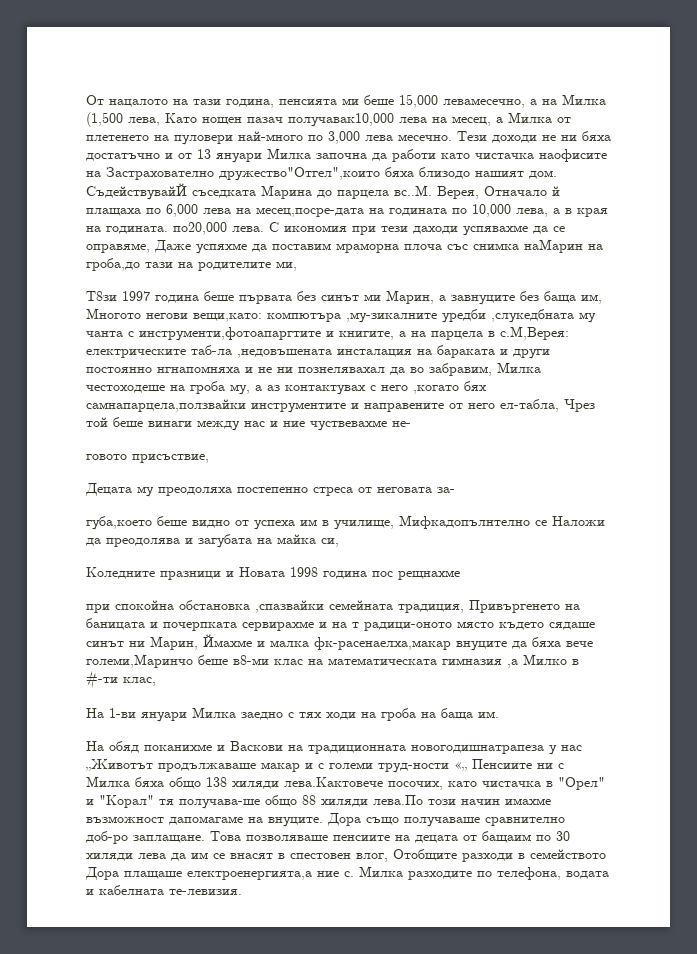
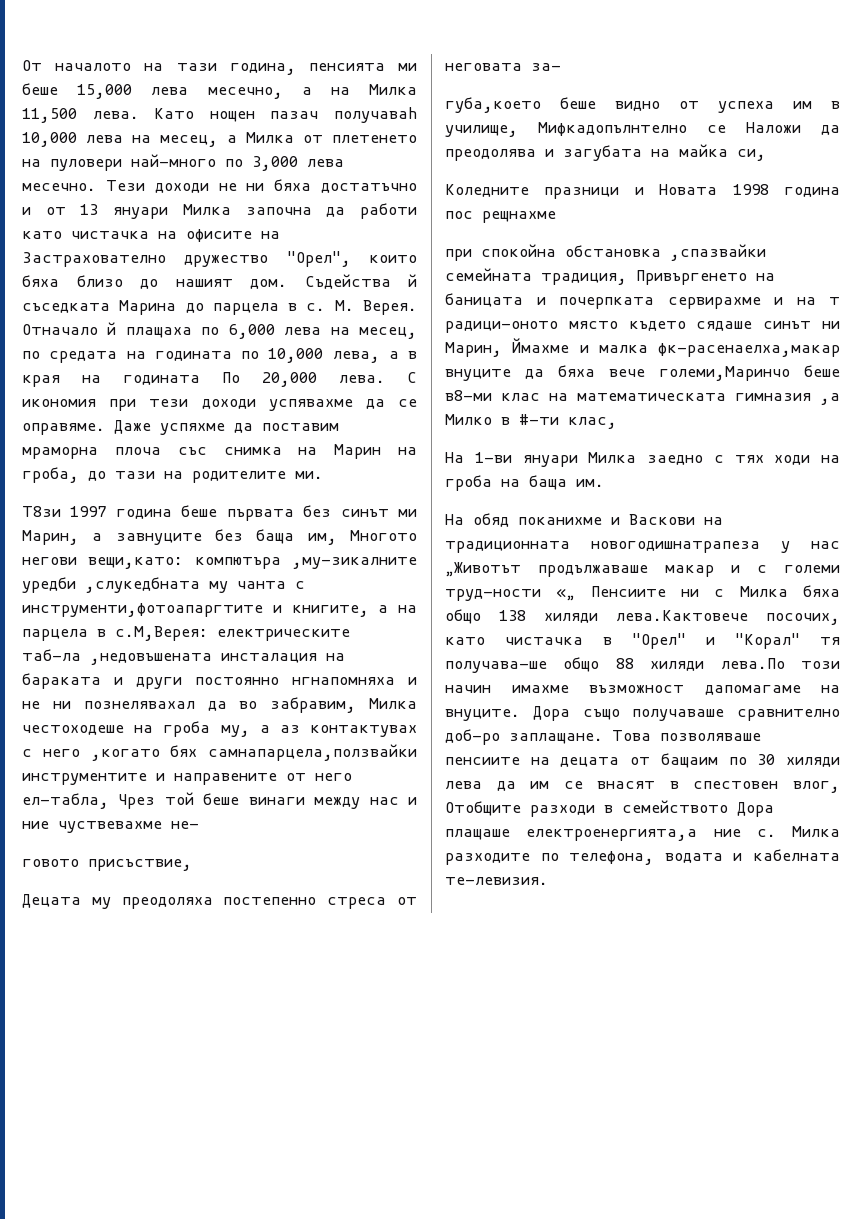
- От нацалото на тази година, пенсията ми беше 15,000 левамесечно, а на Милка (1,500 лева, Като нощен пазач получавак10,000 лева на месец, а Милка от плетенето на пуловери най-много по 3,000 лева месечно.
+ От началото на тази година, пенсията ми беше 15,000 лева месечно, а на Милка 11,500 лева. Като нощен пазач получаваh 10,000 лева на месец, а Милка от плетенето на пуловери най-много по 3,000 лева месечно.
- Тези доходи не ни бяха достатъчно и от 13 януари Милка започна да работи като чистачка наофисите на Застрахователно дружество"Отгел",които бяха близодо нашият дом. СъдействувайЙ съседката Марина до парцела вс..М. Верея, Отначало й плащаха по 6,000 лева на месец,посре-дата на годината по 10,000 лева, а в края на годината. по20,000 лева.
+ Тези доходи не ни бяха достатъчно и от 13 януари Милка започна да работи като чистачка на офисите на Застрахователно дружество "Орел", които бяха близо до нашият дом. Съдейства й съседката Марина до парцела в с. М. Верея. Отначало й плащаха по 6,000 лева на месец, по средата на годината по 10,000 лева, а в края на годината По 20,000 лева.
- С икономия при тези даходи успявахме да се оправяме, Даже успяхме да поставим мраморна плоча със снимка наМарин на гроба,до тази на родителите ми,
+ С икономия при тези доходи успявахме да се оправяме. Даже успяхме да поставим мраморна плоча със снимка на Марин на гроба, до тази на родителите ми.

